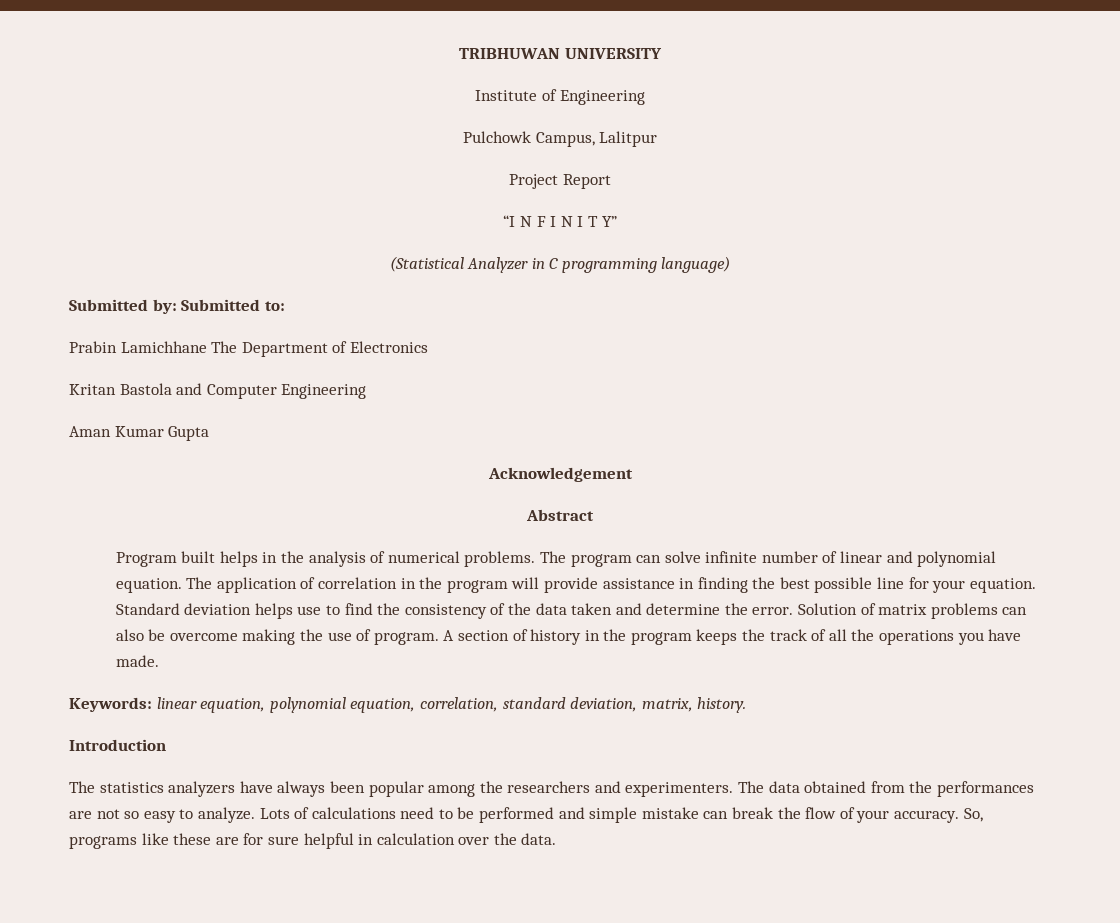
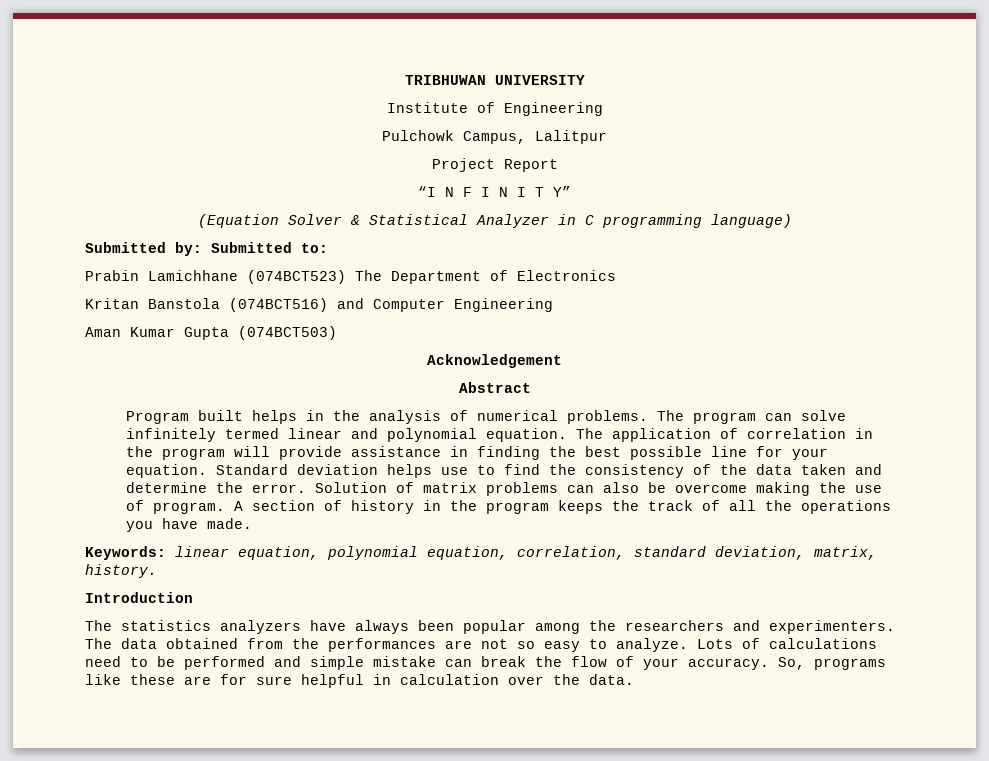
- (Statistical Analyzer in C programming language)
+ (Equation Solver & Statistical Analyzer in C programming language)
- Prabin Lamichhane The Department of Electronics
+ Prabin Lamichhane (074BCT523) The Department of Electronics
- Kritan Bastola and Computer Engineering
+ Kritan Banstola (074BCT516) and Computer Engineering
- Aman Kumar Gupta
+ Aman Kumar Gupta (074BCT503)
- The program can solve infinite number of linear and polynomial equation.
+ The program can solve infinitely termed linear and polynomial equation.

